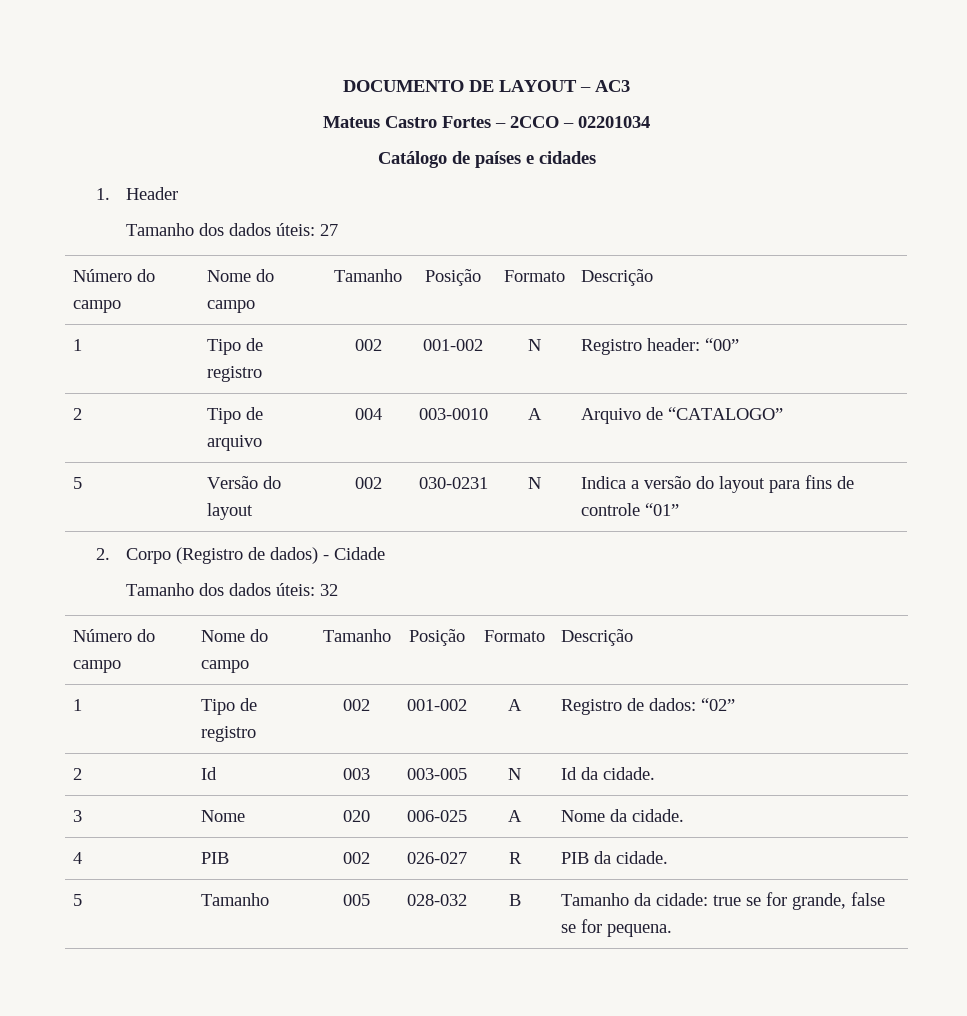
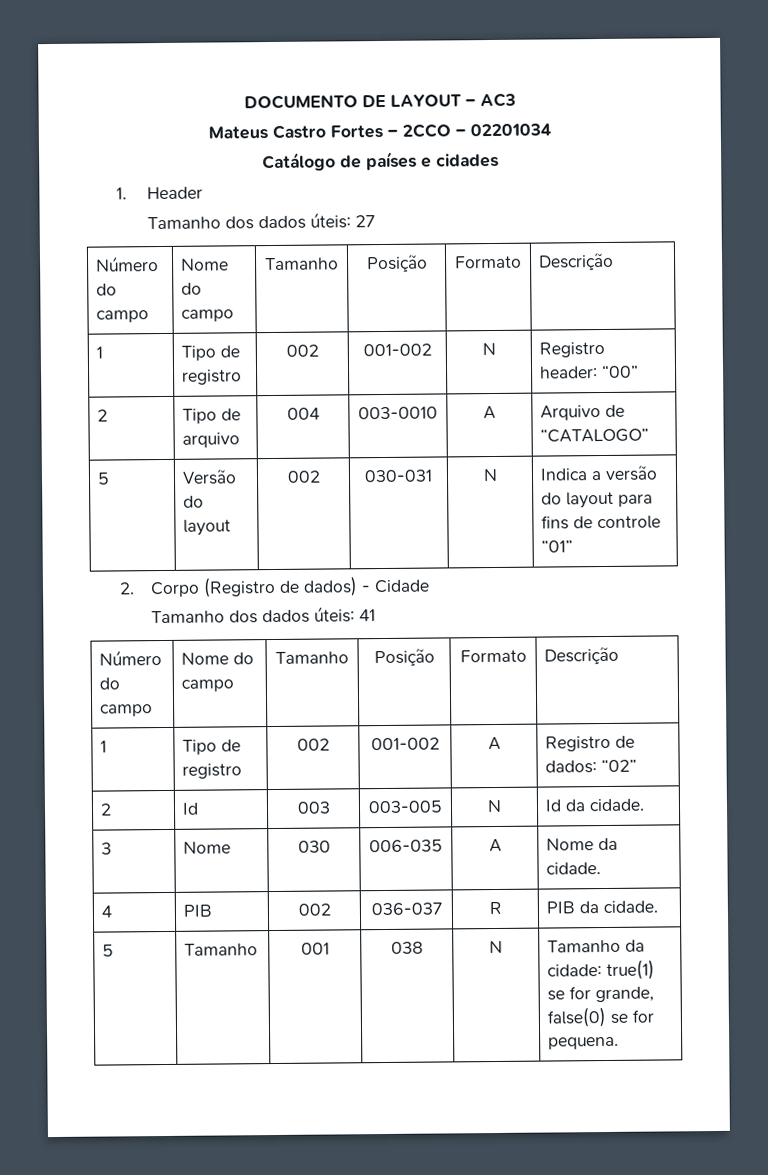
- 5 | Versão do layout | 002 | 030-0231 | N | Indica a versão do layout para fins de controle “01”
+ 5 | Versão do layout | 002 | 030-031 | N | Indica a versão do layout para fins de controle “01”
- Tamanho dos dados úteis: 32
+ Tamanho dos dados úteis: 41
- 3 | Nome | 020 | 006-025 | A | Nome da cidade.
+ 3 | Nome | 030 | 006-035 | A | Nome da cidade.
- 4 | PIB | 002 | 026-027 | R | PIB da cidade.
+ 4 | PIB | 002 | 036-037 | R | PIB da cidade.
- 5 | Tamanho | 005 | 028-032 | B | Tamanho da cidade: true se for grande, false se for pequena.
+ 5 | Tamanho | 001 | 038 | N | Tamanho da cidade: true(1) se for grande, false(0) se for pequena.

